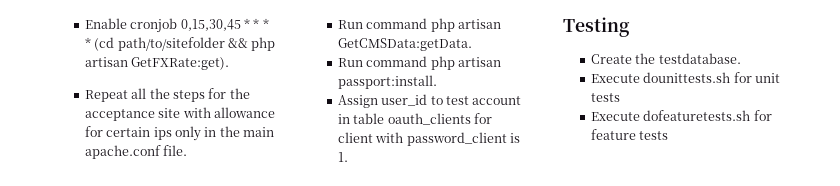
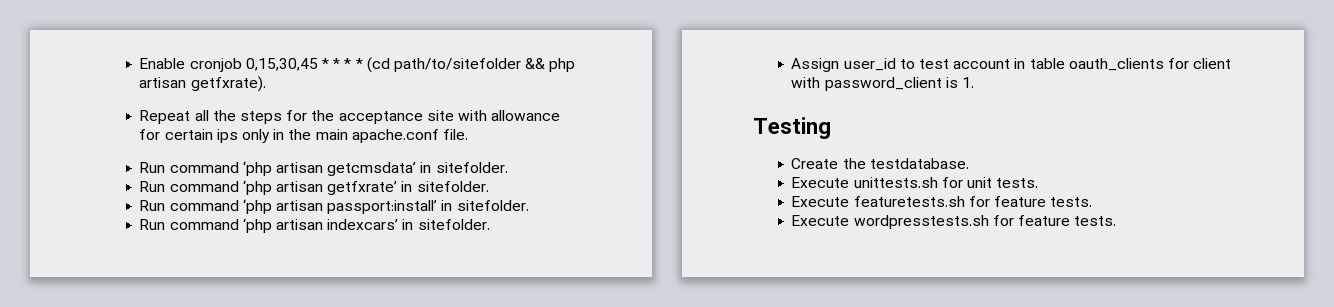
- Enable cronjob 0,15,30,45 * * * * (cd path/to/sitefolder && php artisan GetFXRate:get).
+ Enable cronjob 0,15,30,45 * * * * (cd path/to/sitefolder && php artisan getfxrate).
- Run command php artisan GetCMSData:getData.
- Run command php artisan passport:install.
+ Run command ‘php artisan getcmsdata’ in sitefolder.
+ Run command ‘php artisan getfxrate’ in sitefolder.
+ Run command ‘php artisan passport:install’ in sitefolder.
+ Run command ‘php artisan indexcars’ in sitefolder.
- Execute dounittests.sh for unit tests
- Execute dofeaturetests.sh for feature tests
+ Execute unittests.sh for unit tests.
+ Execute featuretests.sh for feature tests.
+ Execute wordpresstests.sh for feature tests.

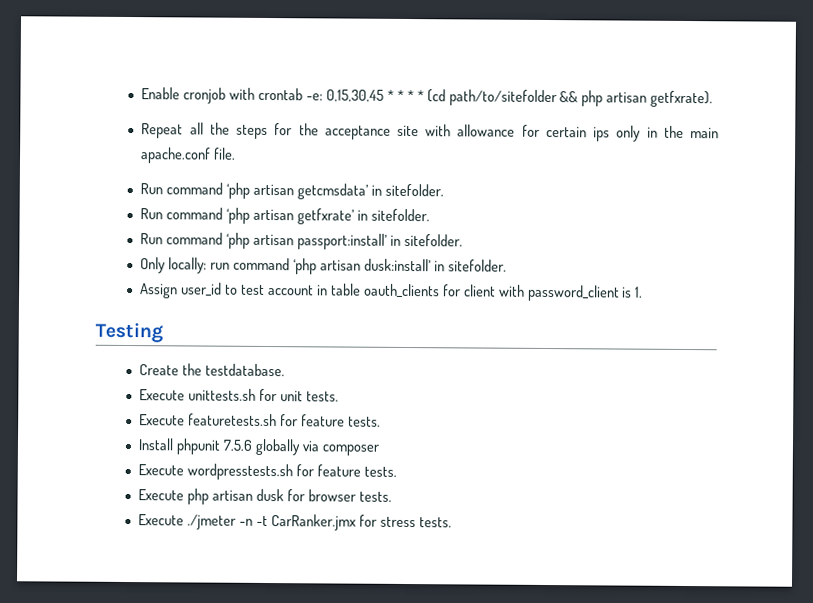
- Enable cronjob 0,15,30,45 * * * * (cd path/to/sitefolder && php artisan getfxrate).
+ Enable cronjob with crontab -e: 0,15,30,45 * * * * (cd path/to/sitefolder && php artisan getfxrate).
- Run command ‘php artisan indexcars’ in sitefolder.
+ Only locally: run command ‘php artisan dusk:install’ in sitefolder.
+ Install phpunit 7.5.6 globally via composer
+ Execute php artisan dusk for browser tests.
+ Execute ./jmeter -n -t CarRanker.jmx for stress tests.

